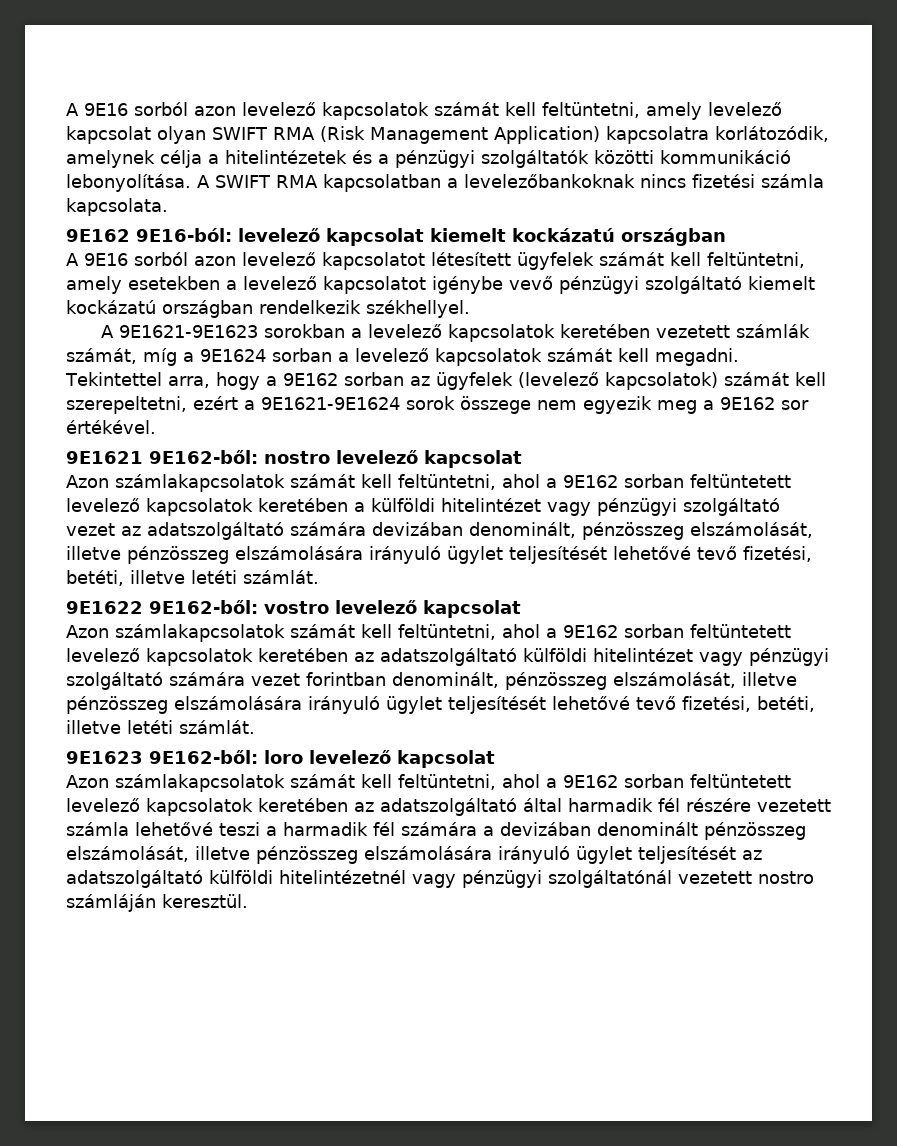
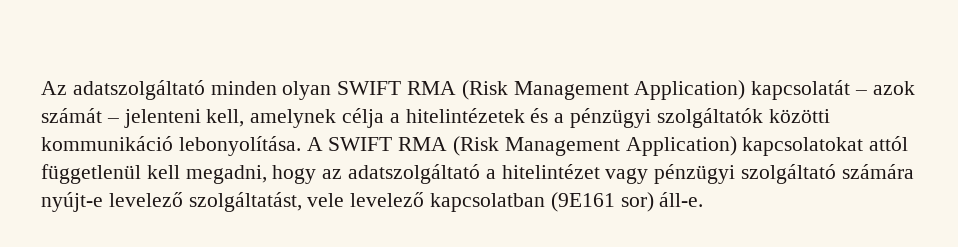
- A 9E16 sorból azon levelező kapcsolatok számát kell feltüntetni, amely levelező kapcsolat olyan SWIFT RMA (Risk Management Application) kapcsolatra korlátozódik, amelynek célja a hitelintézetek és a pénzügyi szolgáltatók közötti kommunikáció lebonyolítása.
+ Az adatszolgáltató minden olyan SWIFT RMA (Risk Management Application) kapcsolatát – azok számát – jelenteni kell, amelynek célja a hitelintézetek és a pénzügyi szolgáltatók közötti kommunikáció lebonyolítása.
- A SWIFT RMA kapcsolatban a levelezőbankoknak nincs fizetési számla kapcsolata.
- 9E162 9E16-ból: levelező kapcsolat kiemelt kockázatú országban
- A 9E16 sorból azon levelező kapcsolatot létesített ügyfelek számát kell feltüntetni, amely esetekben a levelező kapcsolatot igénybe vevő pénzügyi szolgáltató kiemelt kockázatú országban rendelkezik székhellyel.
- A 9E1621-9E1623 sorokban a levelező kapcsolatok keretében vezetett számlák számát, míg a 9E1624 sorban a levelező kapcsolatok számát kell megadni. Tekintettel arra, hogy a 9E162 sorban az ügyfelek (levelező kapcsolatok) számát kell szerepeltetni, ezért a 9E1621-9E1624 sorok összege nem egyezik meg a 9E162 sor értékével.
- 9E1621 9E162-ből: nostro levelező kapcsolat
- Azon számlakapcsolatok számát kell feltüntetni, ahol a 9E162 sorban feltüntetett levelező kapcsolatok keretében a külföldi hitelintézet vagy pénzügyi szolgáltató vezet az adatszolgáltató számára devizában denominált, pénzösszeg elszámolását, illetve pénzösszeg elszámolására irányuló ügylet teljesítését lehetővé tevő fizetési, betéti, illetve letéti számlát.
- 9E1622 9E162-ből: vostro levelező kapcsolat
- Azon számlakapcsolatok számát kell feltüntetni, ahol a 9E162 sorban feltüntetett levelező kapcsolatok keretében az adatszolgáltató külföldi hitelintézet vagy pénzügyi szolgáltató számára vezet forintban denominált, pénzösszeg elszámolását, illetve pénzösszeg elszámolására irányuló ügylet teljesítését lehetővé tevő fizetési, betéti, illetve letéti számlát.
- 9E1623 9E162-ből: loro levelező kapcsolat
- Azon számlakapcsolatok számát kell feltüntetni, ahol a 9E162 sorban feltüntetett levelező kapcsolatok keretében az adatszolgáltató által harmadik fél részére vezetett számla lehetővé teszi a harmadik fél számára a devizában denominált pénzösszeg elszámolását, illetve pénzösszeg elszámolására irányuló ügylet teljesítését az adatszolgáltató külföldi hitelintézetnél vagy pénzügyi szolgáltatónál vezetett nostro számláján keresztül.
+ A SWIFT RMA (Risk Management Application) kapcsolatokat attól függetlenül kell megadni, hogy az adatszolgáltató a hitelintézet vagy pénzügyi szolgáltató számára nyújt-e levelező szolgáltatást, vele levelező kapcsolatban (9E161 sor) áll-e.

